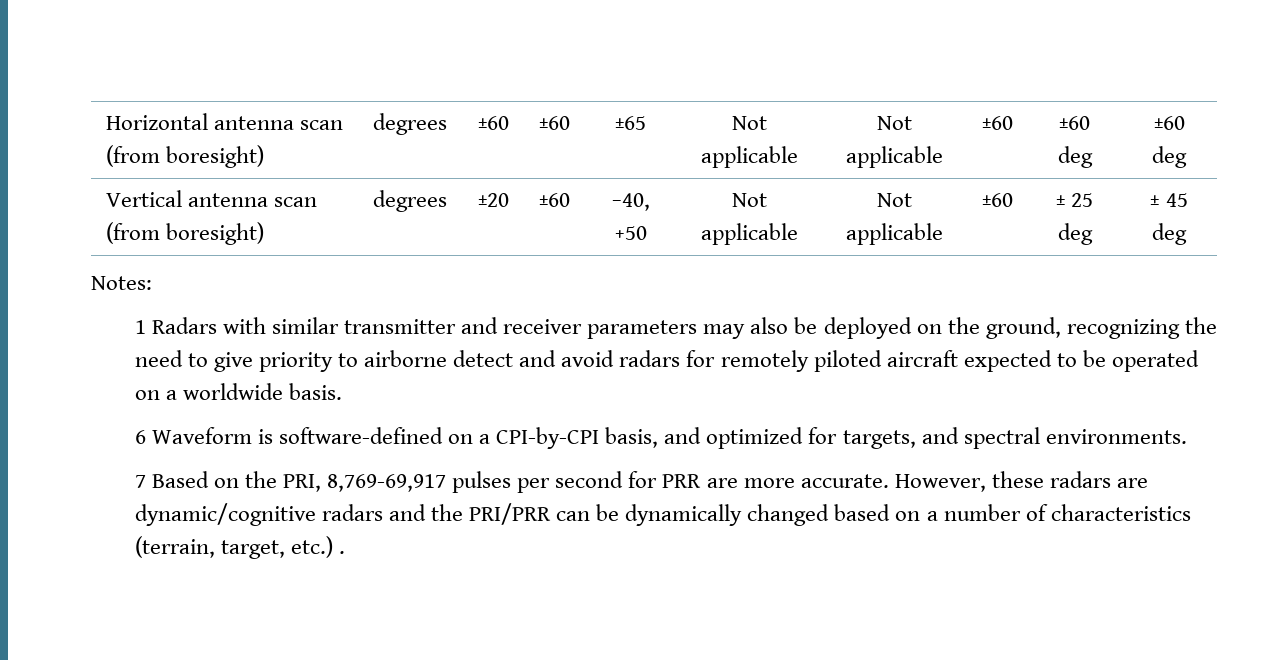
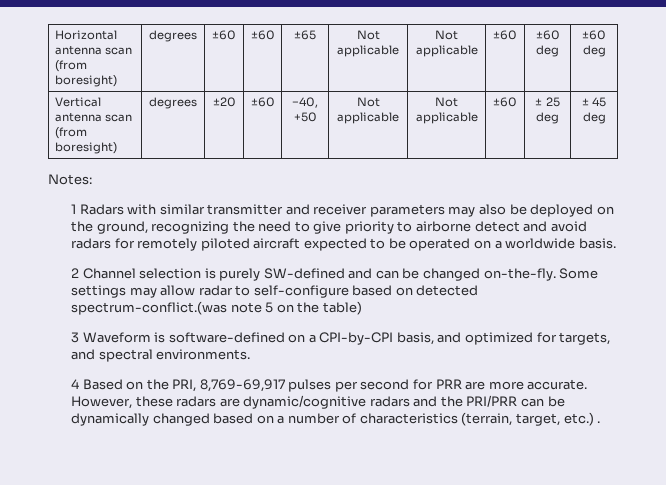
- 6 Waveform is software-defined on a CPI-by-CPI basis, and optimized for targets, and spectral environments.
+ 2 Channel selection is purely SW-defined and can be changed on-the-fly. Some settings may allow radar to self-configure based on detected spectrum-conflict.(was note 5 on the table)
+ 3 Waveform is software-defined on a CPI-by-CPI basis, and optimized for targets, and spectral environments.
- 7 Based on the PRI, 8,769-69,917 pulses per second for PRR are more accurate.
+ 4 Based on the PRI, 8,769-69,917 pulses per second for PRR are more accurate.

